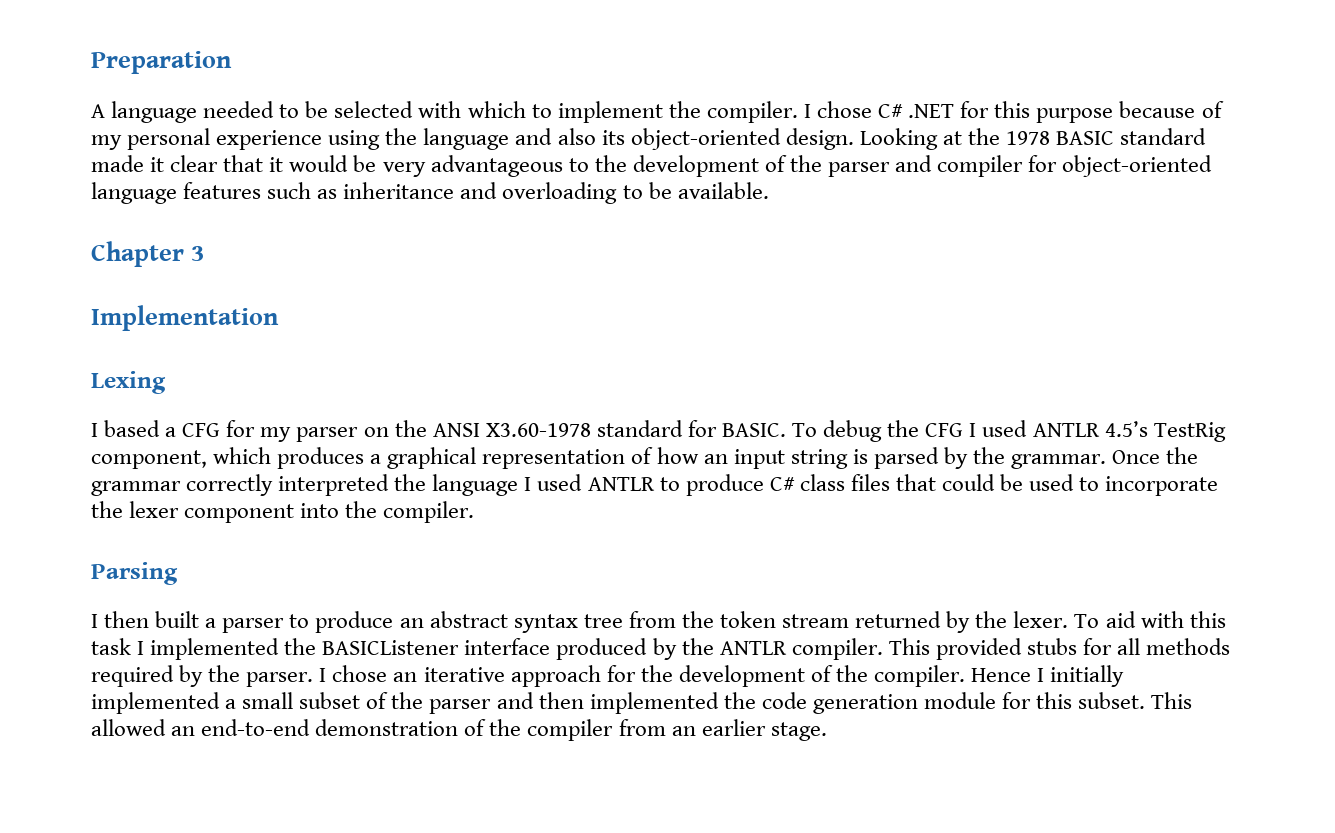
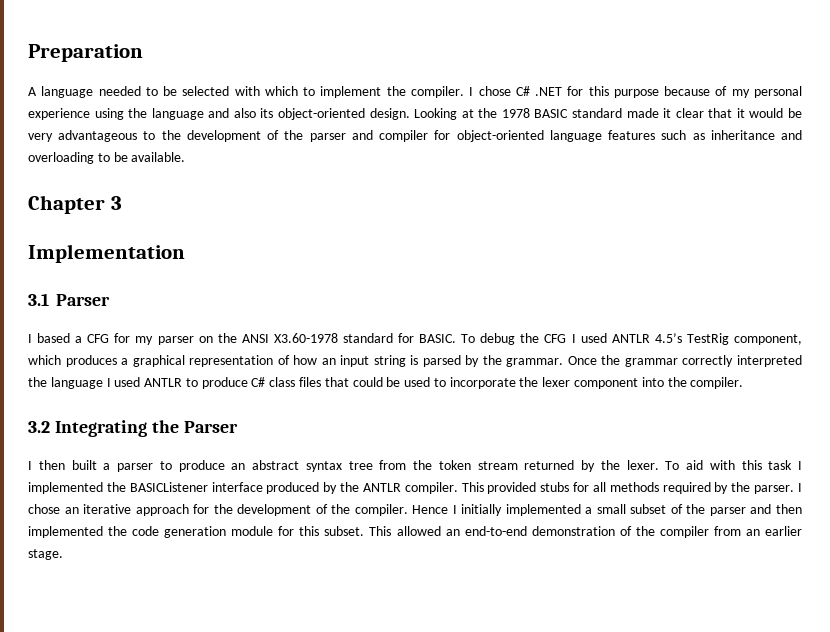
- Lexing
+ 3.1 Parser
- Parsing
+ 3.2 Integrating the Parser

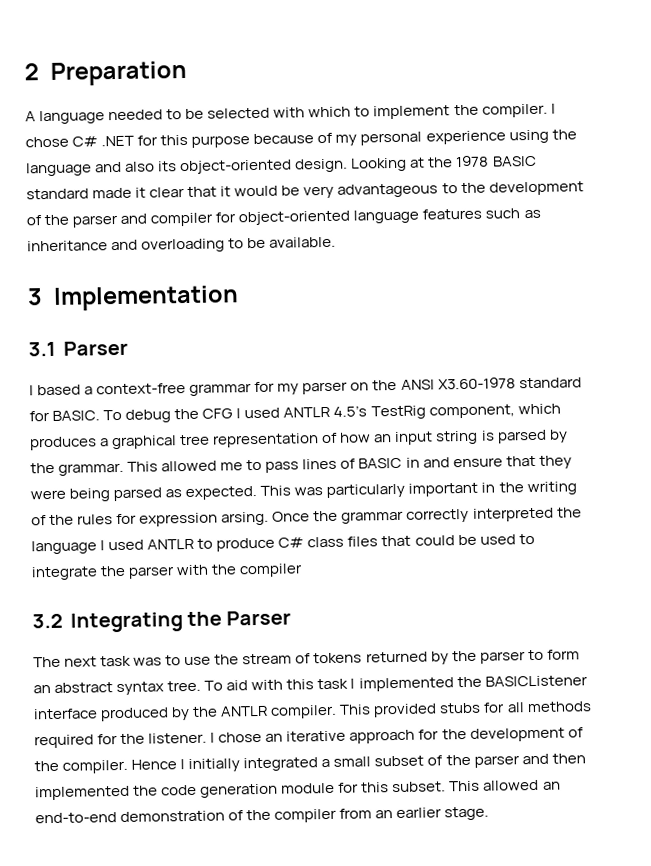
- Preparation
+ 2 Preparation
- Chapter 3
- Implementation
+ 3 Implementation
- I based a CFG for my parser on the ANSI X3.60-1978 standard for BASIC.
+ I based a context-free grammar for my parser on the ANSI X3.60-1978 standard for BASIC.
- To debug the CFG I used ANTLR 4.5’s TestRig component, which produces a graphical representation of how an input string is parsed by the grammar.
+ To debug the CFG I used ANTLR 4.5’s TestRig component, which produces a graphical tree representation of how an input string is parsed by the grammar.
+ This allowed me to pass lines of BASIC in and ensure that they were being parsed as expected. This was particularly important in the writing of the rules for expression arsing.
- Once the grammar correctly interpreted the language I used ANTLR to produce C# class files that could be used to incorporate the lexer component into the compiler.
+ Once the grammar correctly interpreted the language I used ANTLR to produce C# class files that could be used to integrate the parser with the compiler
  3.2 Integrating the Parser
- I then built a parser to produce an abstract syntax tree from the token stream returned by the lexer.
+ The next task was to use the stream of tokens returned by the parser to form an abstract syntax tree.
- This provided stubs for all methods required by the parser.
+ This provided stubs for all methods required for the listener.
- Hence I initially implemented a small subset of the parser and then implemented the code generation module for this subset.
+ Hence I initially integrated a small subset of the parser and then implemented the code generation module for this subset.

